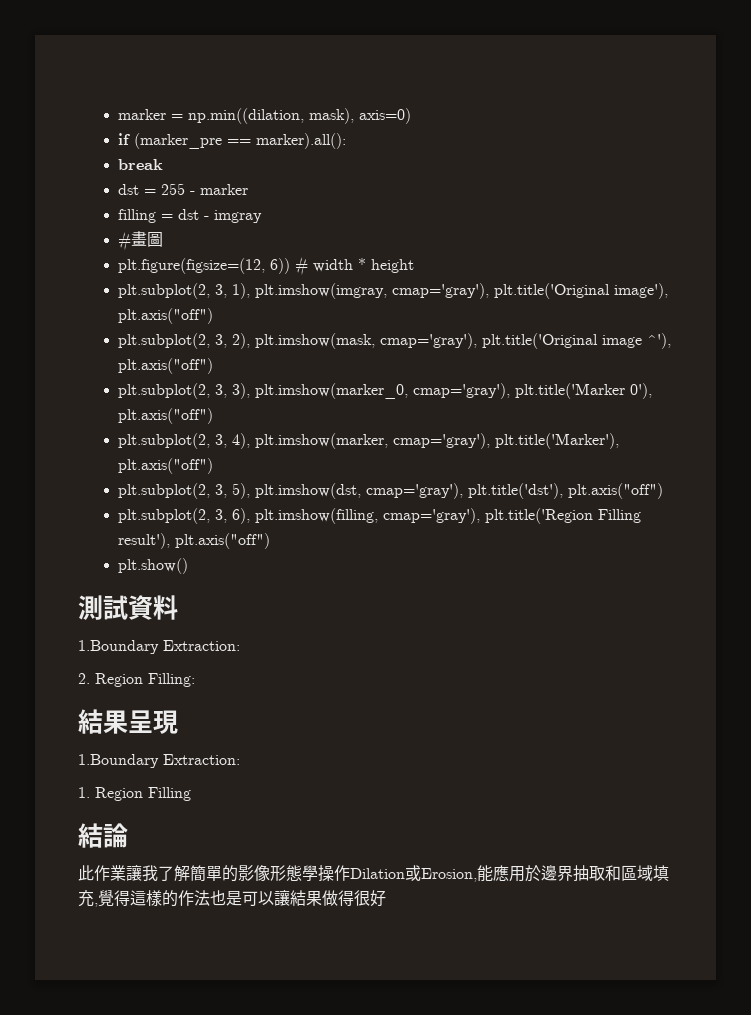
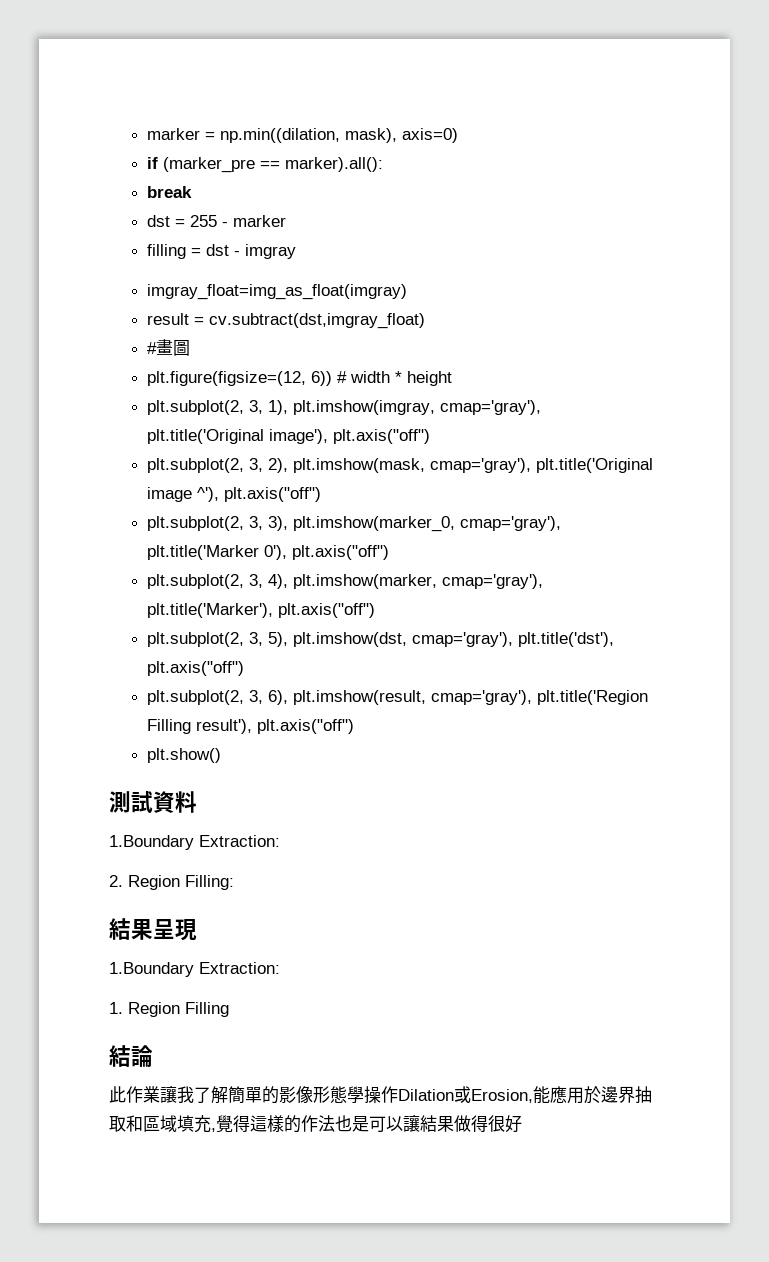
+ imgray_float=img_as_float(imgray)
+ result = cv.subtract(dst,imgray_float)
- plt.subplot(2, 3, 6), plt.imshow(filling, cmap='gray'), plt.title('Region Filling result'), plt.axis("off")
+ plt.subplot(2, 3, 6), plt.imshow(result, cmap='gray'), plt.title('Region Filling result'), plt.axis("off")

